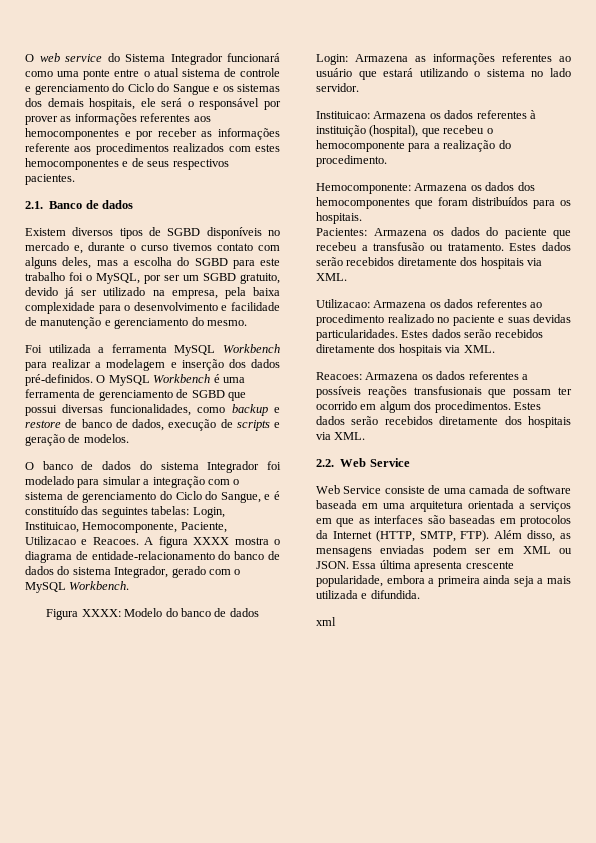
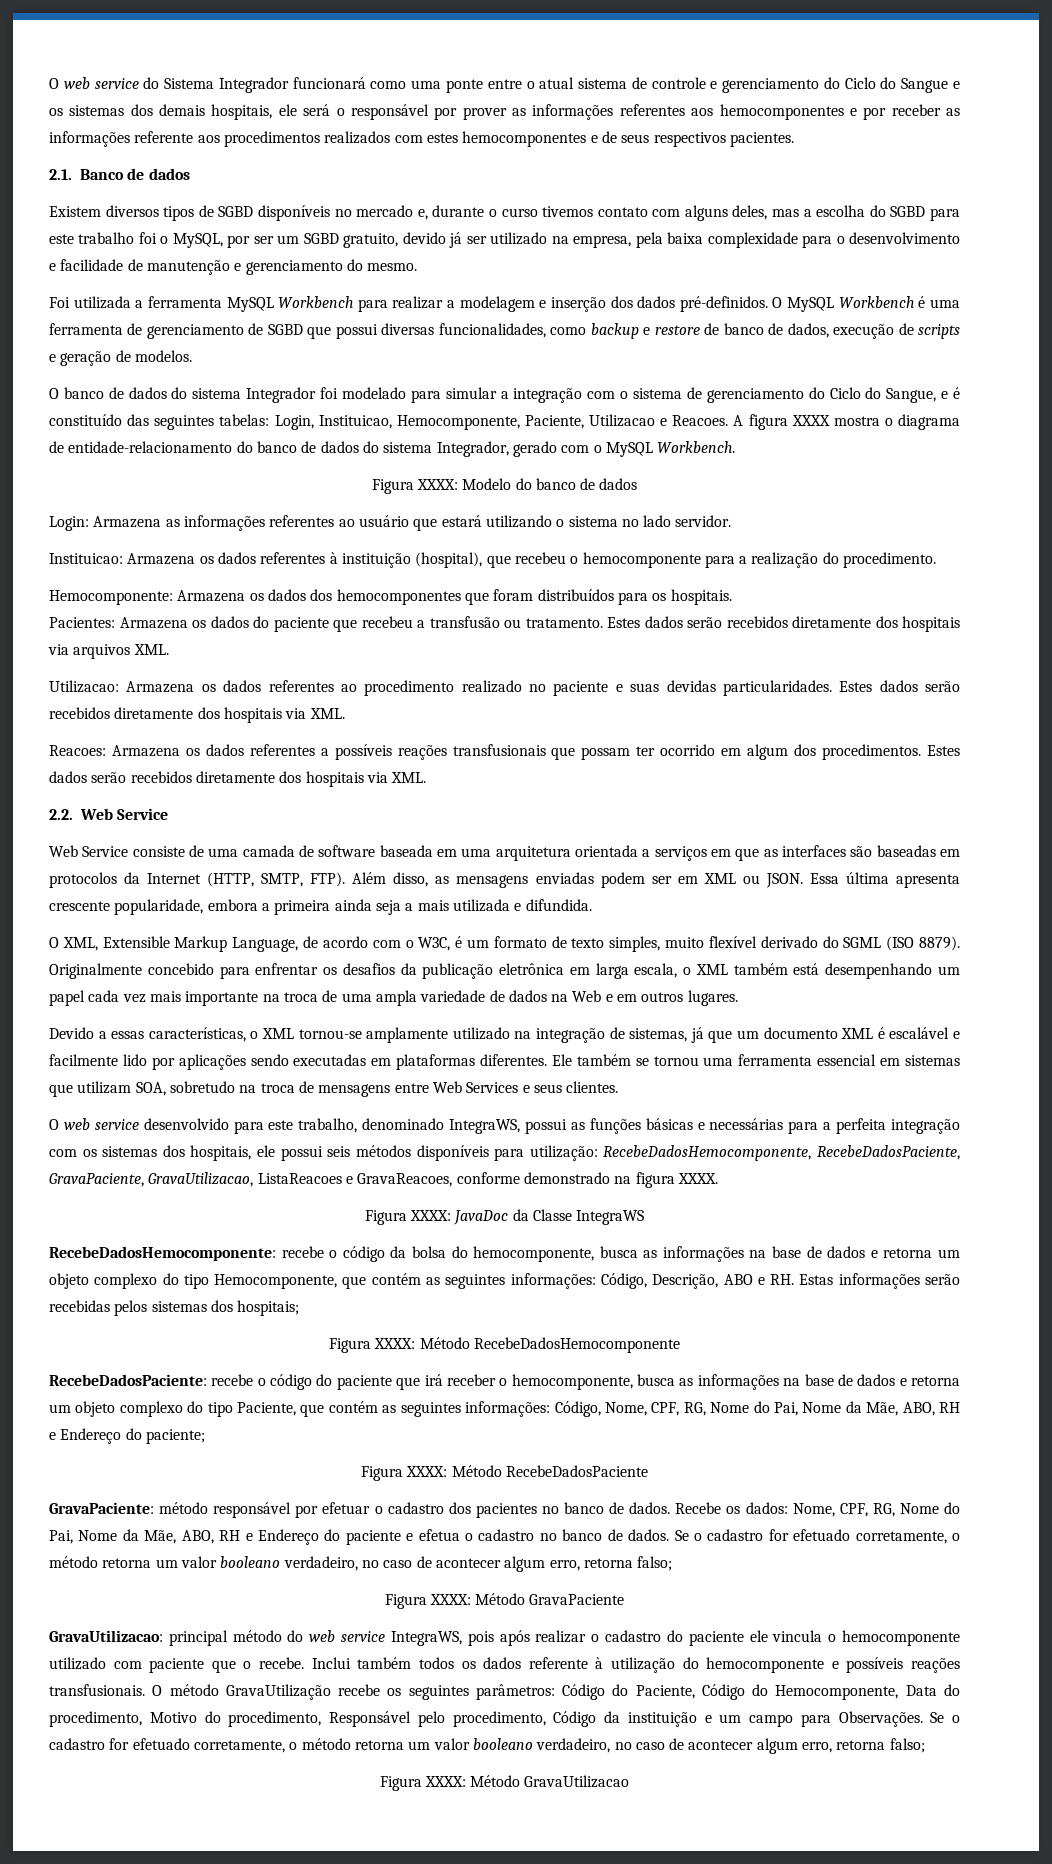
- Pacientes: Armazena os dados do paciente que recebeu a transfusão ou tratamento. Estes dados serão recebidos diretamente dos hospitais via XML.
+ Pacientes: Armazena os dados do paciente que recebeu a transfusão ou tratamento. Estes dados serão recebidos diretamente dos hospitais via arquivos XML.
- xml
+ O XML, Extensible Markup Language, de acordo com o W3C, é um formato de texto simples, muito flexível derivado do SGML (ISO 8879). Originalmente concebido para enfrentar os desafios da publicação eletrônica em larga escala, o XML também está desempenhando um papel cada vez mais importante na troca de uma ampla variedade de dados na Web e em outros lugares.
+ Devido a essas características, o XML tornou-se amplamente utilizado na integração de sistemas, já que um documento XML é escalável e facilmente lido por aplicações sendo executadas em plataformas diferentes. Ele também se tornou uma ferramenta essencial em sistemas que utilizam SOA, sobretudo na troca de mensagens entre Web Services e seus clientes.
+ O web service desenvolvido para este trabalho, denominado IntegraWS, possui as funções básicas e necessárias para a perfeita integração com os sistemas dos hospitais, ele possui seis métodos disponíveis para utilização: RecebeDadosHemocomponente, RecebeDadosPaciente, GravaPaciente, GravaUtilizacao, ListaReacoes e GravaReacoes, conforme demonstrado na figura XXXX.
+ Figura XXXX: JavaDoc da Classe IntegraWS
+ RecebeDadosHemocomponente: recebe o código da bolsa do hemocomponente, busca as informações na base de dados e retorna um objeto complexo do tipo Hemocomponente, que contém as seguintes informações: Código, Descrição, ABO e RH. Estas informações serão recebidas pelos sistemas dos hospitais;
+ Figura XXXX: Método RecebeDadosHemocomponente
+ RecebeDadosPaciente: recebe o código do paciente que irá receber o hemocomponente, busca as informações na base de dados e retorna um objeto complexo do tipo Paciente, que contém as seguintes informações: Código, Nome, CPF, RG, Nome do Pai, Nome da Mãe, ABO, RH e Endereço do paciente;
+ Figura XXXX: Método RecebeDadosPaciente
+ GravaPaciente: método responsável por efetuar o cadastro dos pacientes no banco de dados. Recebe os dados: Nome, CPF, RG, Nome do Pai, Nome da Mãe, ABO, RH e Endereço do paciente e efetua o cadastro no banco de dados. Se o cadastro for efetuado corretamente, o método retorna um valor booleano verdadeiro, no caso de acontecer algum erro, retorna falso;
+ Figura XXXX: Método GravaPaciente
+ GravaUtilizacao: principal método do web service IntegraWS, pois após realizar o cadastro do paciente ele vincula o hemocomponente utilizado com paciente que o recebe. Inclui também todos os dados referente à utilização do hemocomponente e possíveis reações transfusionais. O método GravaUtilização recebe os seguintes parâmetros: Código do Paciente, Código do Hemocomponente, Data do procedimento, Motivo do procedimento, Responsável pelo procedimento, Código da instituição e um campo para Observações. Se o cadastro for efetuado corretamente, o método retorna um valor booleano verdadeiro, no caso de acontecer algum erro, retorna falso;
+ Figura XXXX: Método GravaUtilizacao

